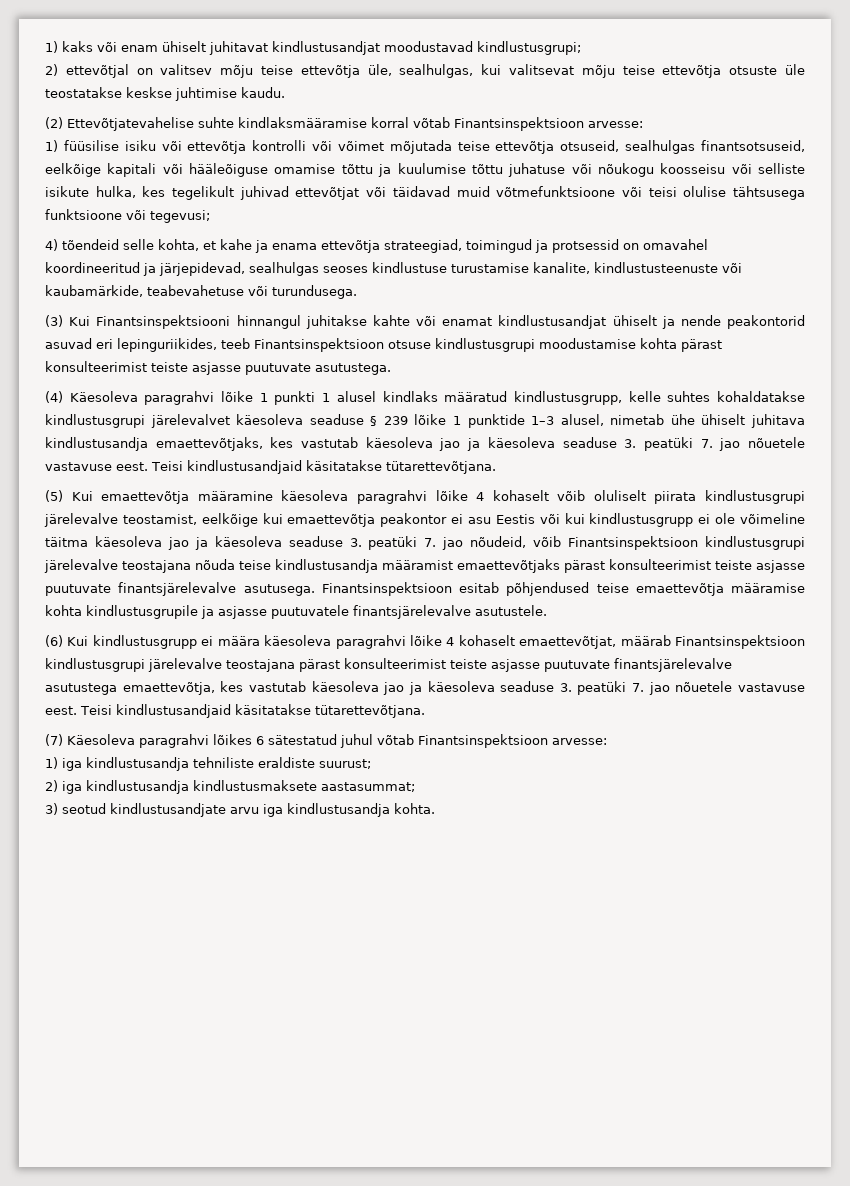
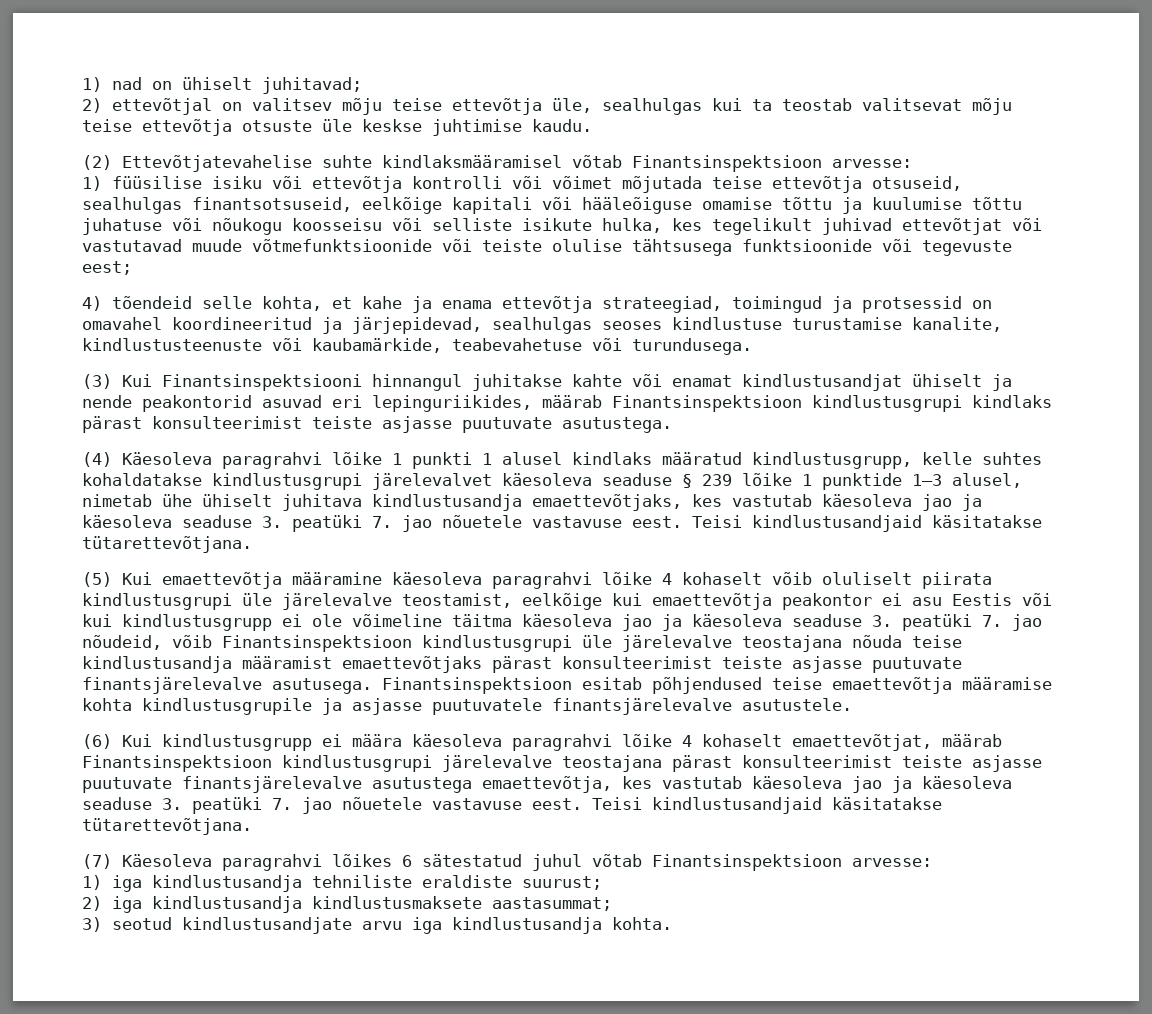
- 1) kaks või enam ühiselt juhitavat kindlustusandjat moodustavad kindlustusgrupi;
+ 1) nad on ühiselt juhitavad;
- 2) ettevõtjal on valitsev mõju teise ettevõtja üle, sealhulgas, kui valitsevat mõju teise ettevõtja otsuste üle teostatakse keskse juhtimise kaudu.
+ 2) ettevõtjal on valitsev mõju teise ettevõtja üle, sealhulgas kui ta teostab valitsevat mõju teise ettevõtja otsuste üle keskse juhtimise kaudu.
- (2) Ettevõtjatevahelise suhte kindlaksmääramise korral võtab Finantsinspektsioon arvesse:
+ (2) Ettevõtjatevahelise suhte kindlaksmääramisel võtab Finantsinspektsioon arvesse:
- 1) füüsilise isiku või ettevõtja kontrolli või võimet mõjutada teise ettevõtja otsuseid, sealhulgas finantsotsuseid, eelkõige kapitali või hääleõiguse omamise tõttu ja kuulumise tõttu juhatuse või nõukogu koosseisu või selliste isikute hulka, kes tegelikult juhivad ettevõtjat või täidavad muid võtmefunktsioone või teisi olulise tähtsusega funktsioone või tegevusi;
+ 1) füüsilise isiku või ettevõtja kontrolli või võimet mõjutada teise ettevõtja otsuseid, sealhulgas finantsotsuseid, eelkõige kapitali või hääleõiguse omamise tõttu ja kuulumise tõttu juhatuse või nõukogu koosseisu või selliste isikute hulka, kes tegelikult juhivad ettevõtjat või vastutavad muude võtmefunktsioonide või teiste olulise tähtsusega funktsioonide või tegevuste eest;
- (3) Kui Finantsinspektsiooni hinnangul juhitakse kahte või enamat kindlustusandjat ühiselt ja nende peakontorid asuvad eri lepinguriikides, teeb Finantsinspektsioon otsuse kindlustusgrupi moodustamise kohta pärast konsulteerimist teiste asjasse puutuvate asutustega.
+ (3) Kui Finantsinspektsiooni hinnangul juhitakse kahte või enamat kindlustusandjat ühiselt ja nende peakontorid asuvad eri lepinguriikides, määrab Finantsinspektsioon kindlustusgrupi kindlaks pärast konsulteerimist teiste asjasse puutuvate asutustega.
- (5) Kui emaettevõtja määramine käesoleva paragrahvi lõike 4 kohaselt võib oluliselt piirata kindlustusgrupi järelevalve teostamist, eelkõige kui emaettevõtja peakontor ei asu Eestis või kui kindlustusgrupp ei ole võimeline täitma käesoleva jao ja käesoleva seaduse 3. peatüki 7. jao nõudeid, võib Finantsinspektsioon kindlustusgrupi järelevalve teostajana nõuda teise kindlustusandja määramist emaettevõtjaks pärast konsulteerimist teiste asjasse puutuvate finantsjärelevalve asutusega.
+ (5) Kui emaettevõtja määramine käesoleva paragrahvi lõike 4 kohaselt võib oluliselt piirata kindlustusgrupi üle järelevalve teostamist, eelkõige kui emaettevõtja peakontor ei asu Eestis või kui kindlustusgrupp ei ole võimeline täitma käesoleva jao ja käesoleva seaduse 3. peatüki 7. jao nõudeid, võib Finantsinspektsioon kindlustusgrupi üle järelevalve teostajana nõuda teise kindlustusandja määramist emaettevõtjaks pärast konsulteerimist teiste asjasse puutuvate finantsjärelevalve asutusega.

